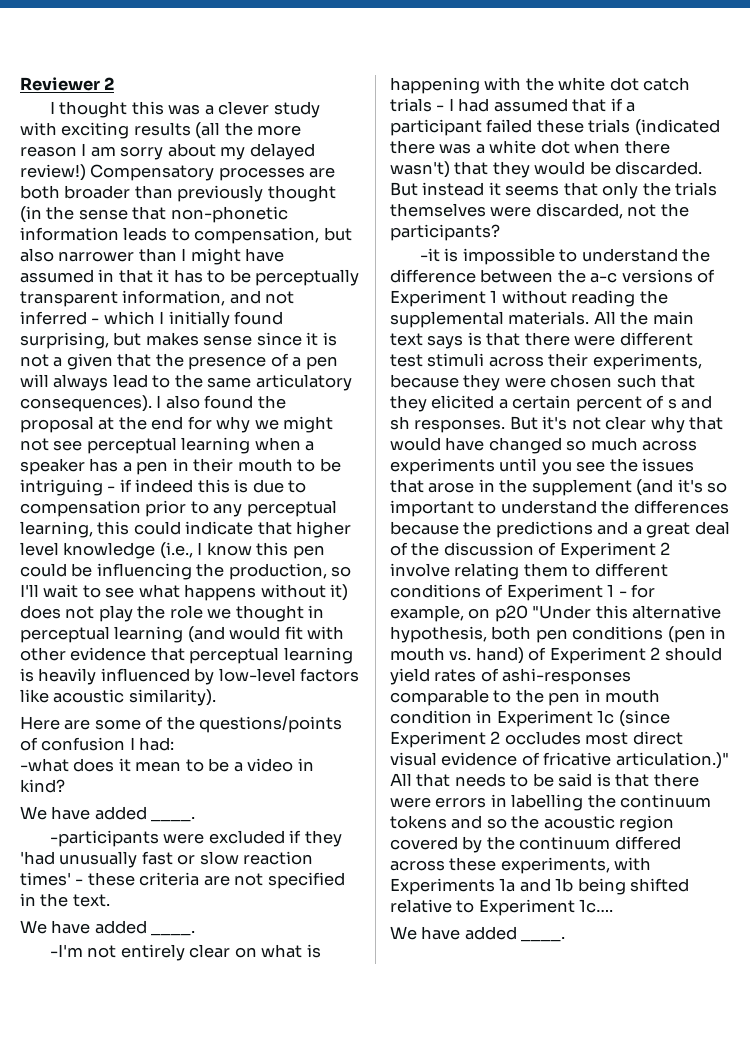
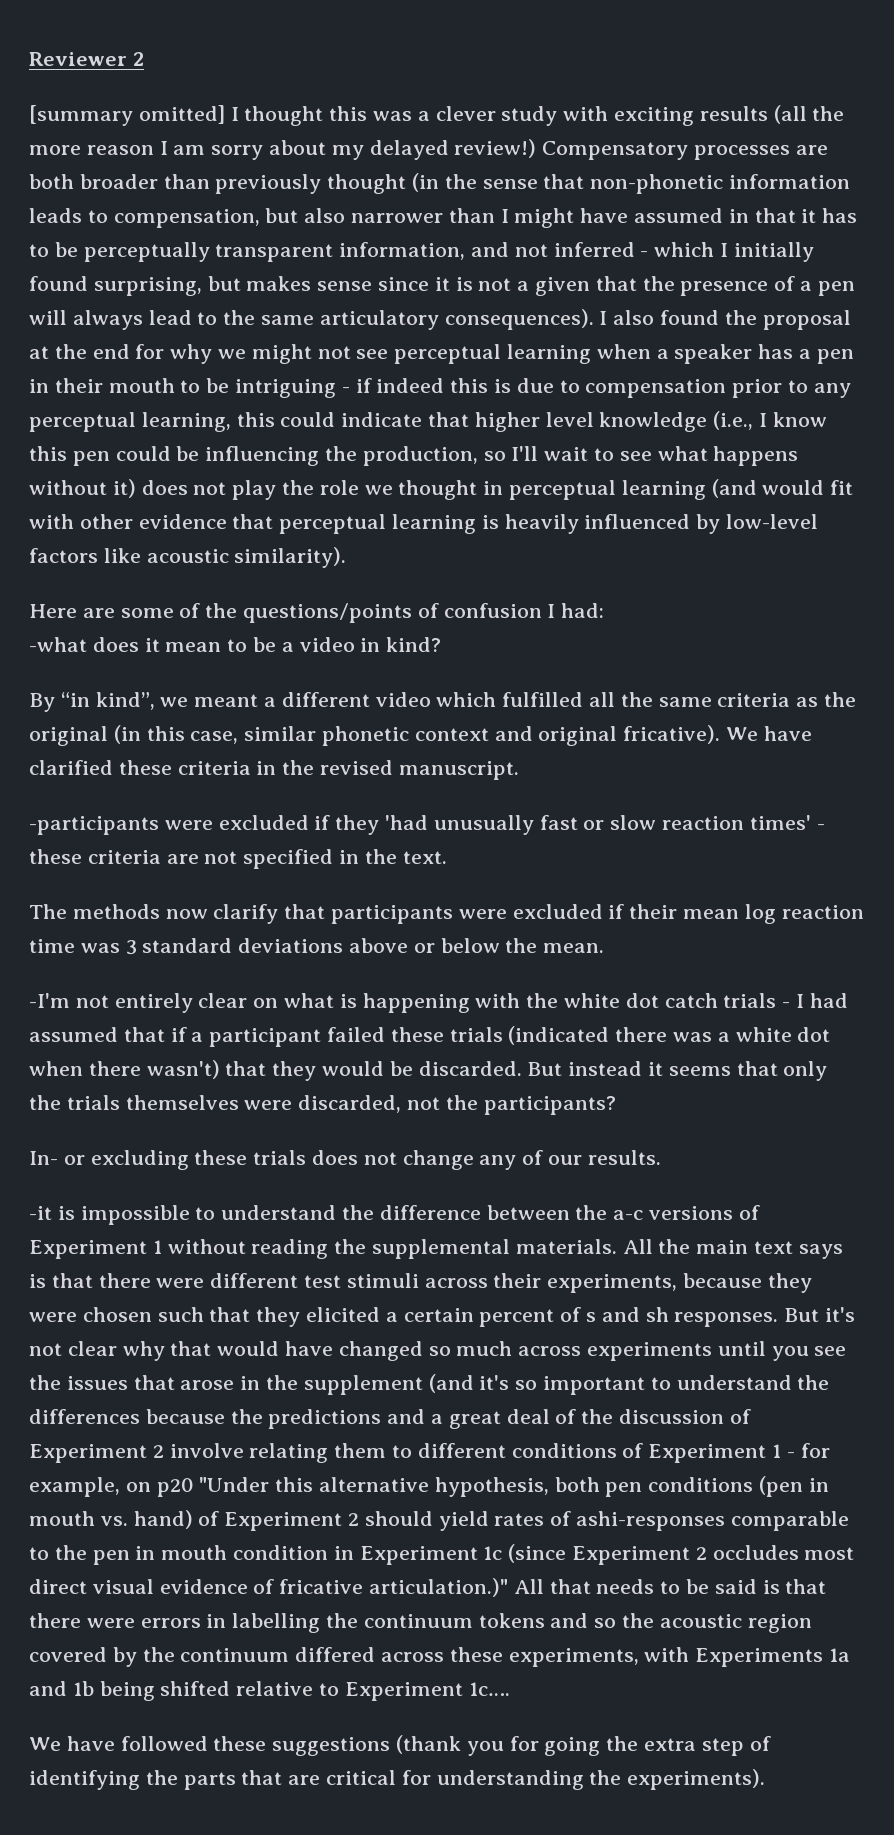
- I thought this was a clever study with exciting results (all the more reason I am sorry about my delayed review!)
+ [summary omitted] I thought this was a clever study with exciting results (all the more reason I am sorry about my delayed review!)
  -what does it mean to be a video in kind?
- We have added ____.
+ By “in kind”, we meant a different video which fulfilled all the same criteria as the original (in this case, similar phonetic context and original fricative). We have clarified these criteria in the revised manuscript.
  -participants were excluded if they 'had unusually fast or slow reaction times' - these criteria are not specified in the text.
- We have added ____.
+ The methods now clarify that participants were excluded if their mean log reaction time was 3 standard deviations above or below the mean.
+ In- or excluding these trials does not change any of our results.
  All that needs to be said is that there were errors in labelling the continuum tokens and so the acoustic region covered by the continuum differed across these experiments, with Experiments 1a and 1b being shifted relative to Experiment 1c….
- We have added ____.
+ We have followed these suggestions (thank you for going the extra step of identifying the parts that are critical for understanding the experiments).

